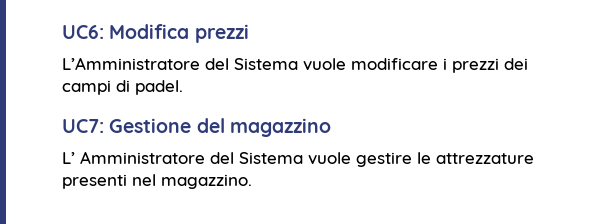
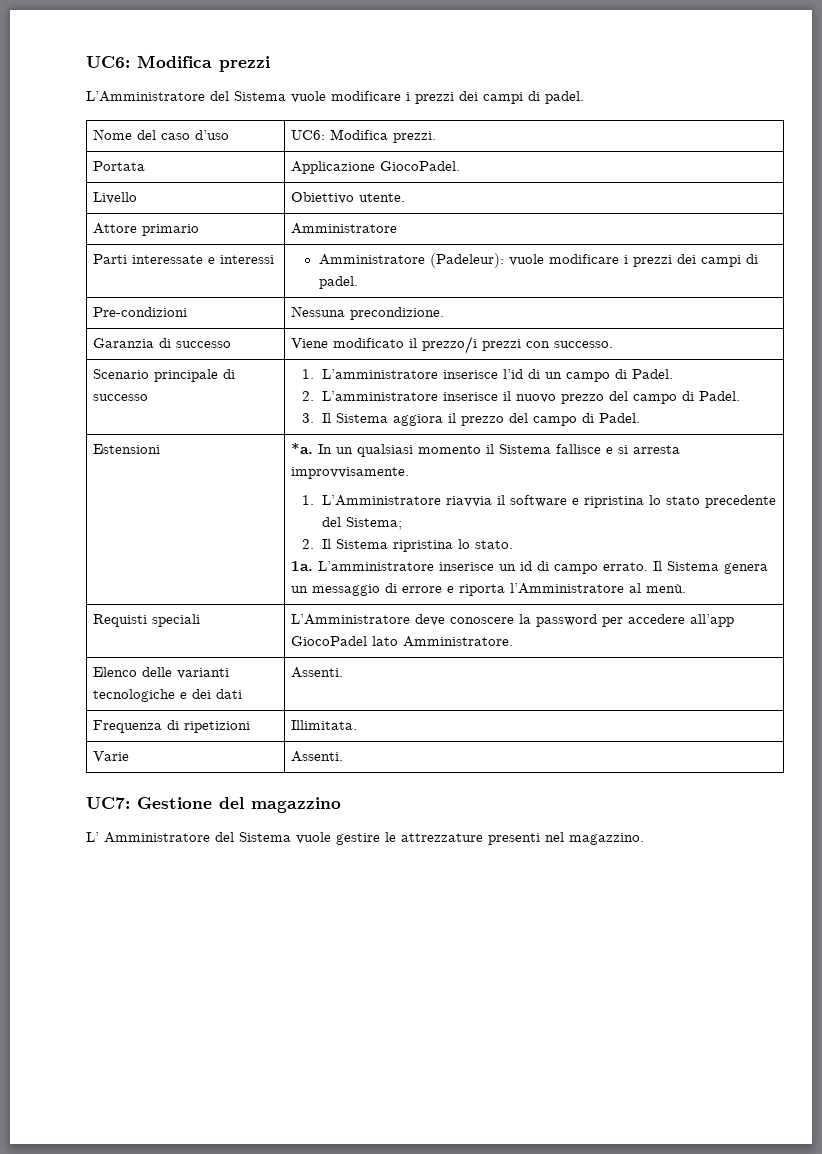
+ Nome del caso d’uso | UC6: Modifica prezzi.
+ Portata | Applicazione GiocoPadel.
+ Livello | Obiettivo utente.
+ Attore primario | Amministratore
+ Parti interessate e interessi | Amministratore (Padeleur): vuole modificare i prezzi dei campi di padel.
+ Pre-condizioni | Nessuna precondizione.
+ Garanzia di successo | Viene modificato il prezzo/i prezzi con successo.
+ Scenario principale di successo | 1. L’amministratore inserisce l’id di un campo di Padel.
+ 2. L’amministratore inserisce il nuovo prezzo del campo di Padel.
+ 3. Il Sistema aggiora il prezzo del campo di Padel.
+ Estensioni | *a. In un qualsiasi momento il Sistema fallisce e si arresta improvvisamente.
+ 1. L’Amministratore riavvia il software e ripristina lo stato precedente del Sistema;
+ 2. Il Sistema ripristina lo stato.
+ 1a. L’amministratore inserisce un id di campo errato. Il Sistema genera un messaggio di errore e riporta l’Amministratore al menù.
+ Requisti speciali | L’Amministratore deve conoscere la password per accedere all’app GiocoPadel lato Amministratore.
+ Elenco delle varianti tecnologiche e dei dati | Assenti.
+ Frequenza di ripetizioni | Illimitata.
+ Varie | Assenti.

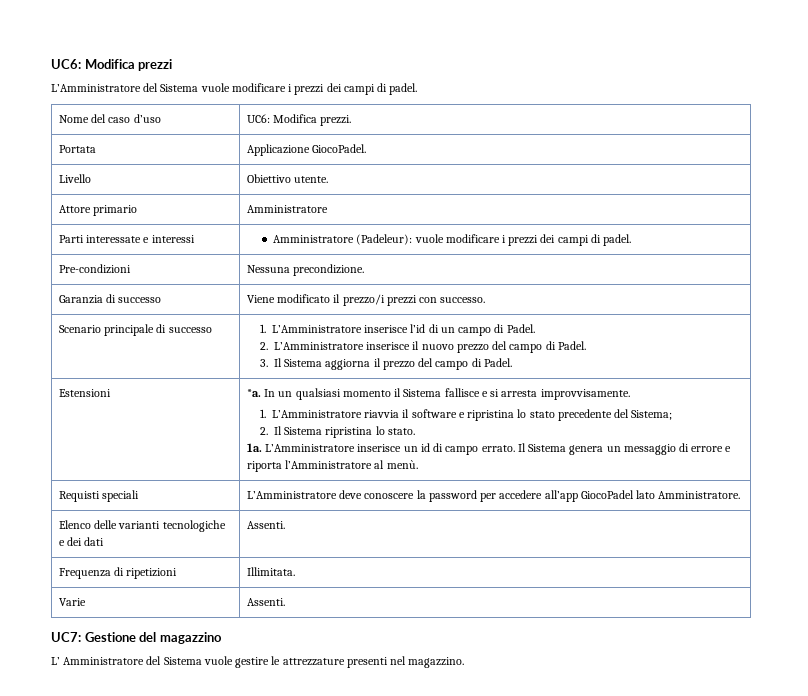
- Scenario principale di successo | 1. L’amministratore inserisce l’id di un campo di Padel.
- 2. L’amministratore inserisce il nuovo prezzo del campo di Padel.
- 3. Il Sistema aggiora il prezzo del campo di Padel.
+ Scenario principale di successo | 1. L’Amministratore inserisce l’id di un campo di Padel.
+ 2. L’Amministratore inserisce il nuovo prezzo del campo di Padel.
+ 3. Il Sistema aggiorna il prezzo del campo di Padel.
- L’amministratore inserisce un id di campo errato.
+ L’Amministratore inserisce un id di campo errato.

